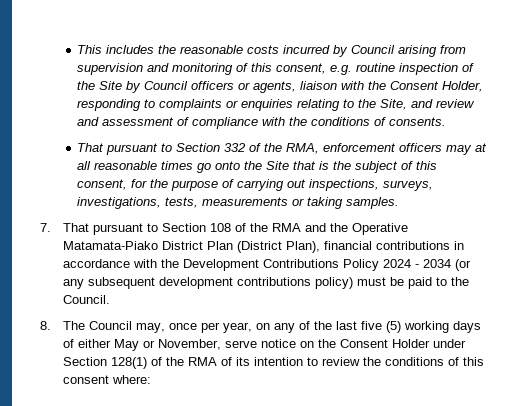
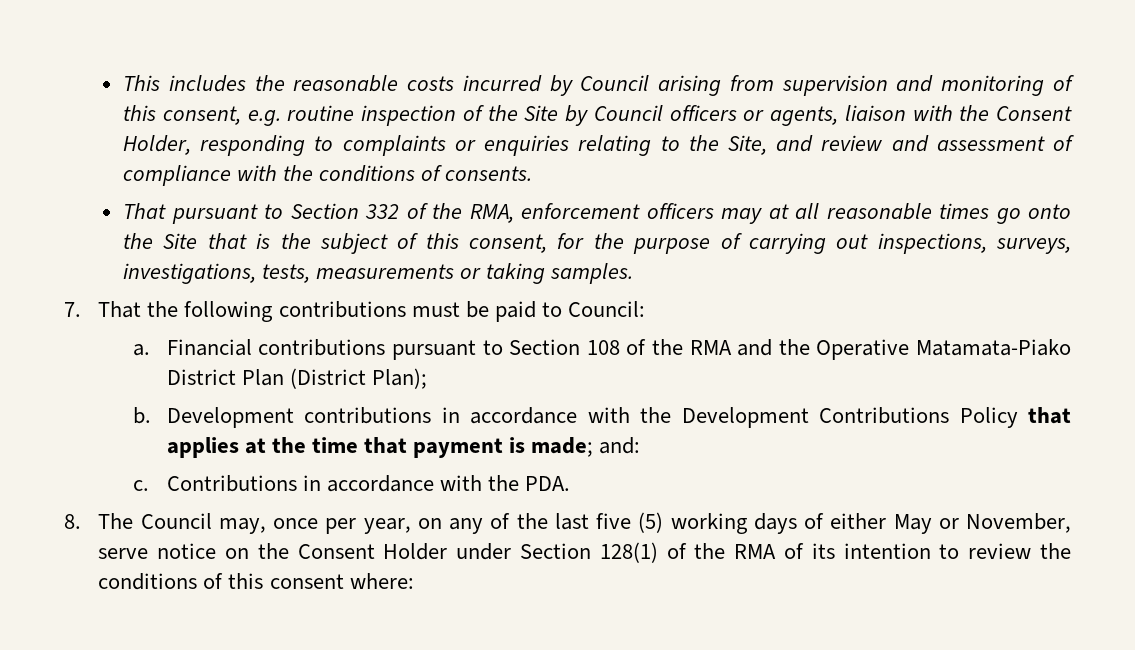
- 7. That pursuant to Section 108 of the RMA and the Operative Matamata-Piako District Plan (District Plan), financial contributions in accordance with the Development Contributions Policy 2024 - 2034 (or any subsequent development contributions policy) must be paid to the Council.
+ 7. That the following contributions must be paid to Council:
+ a. Financial contributions pursuant to Section 108 of the RMA and the Operative Matamata-Piako District Plan (District Plan);
+ b. Development contributions in accordance with the Development Contributions Policy that applies at the time that payment is made; and:
+ c. Contributions in accordance with the PDA.

